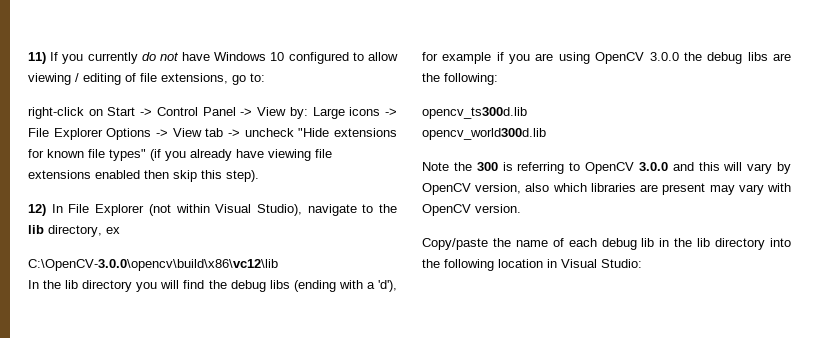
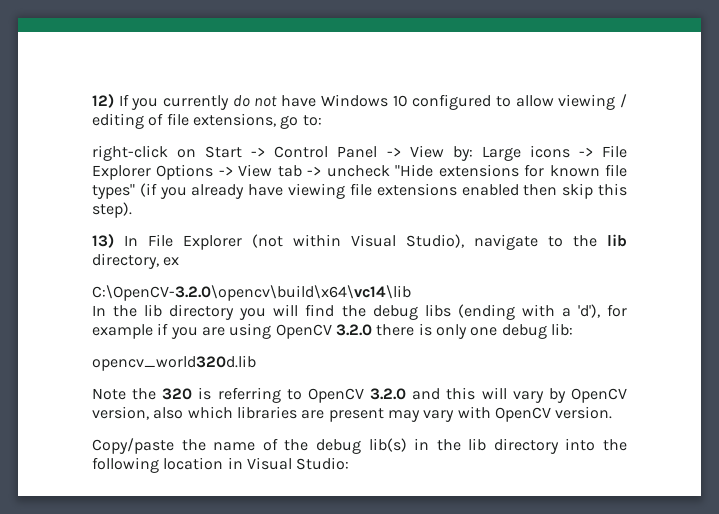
- 11) If you currently do not have Windows 10 configured to allow viewing / editing of file extensions, go to:
+ 12) If you currently do not have Windows 10 configured to allow viewing / editing of file extensions, go to:
- 12) In File Explorer (not within Visual Studio), navigate to the lib directory, ex
+ 13) In File Explorer (not within Visual Studio), navigate to the lib directory, ex
- C:\OpenCV-3.0.0\opencv\build\x86\vc12\lib
+ C:\OpenCV-3.2.0\opencv\build\x64\vc14\lib
- In the lib directory you will find the debug libs (ending with a 'd'), for example if you are using OpenCV 3.0.0 the debug libs are the following:
- opencv_ts300d.lib
- opencv_world300d.lib
+ In the lib directory you will find the debug libs (ending with a 'd'), for example if you are using OpenCV 3.2.0 there is only one debug lib:
+ opencv_world320d.lib
- Note the 300 is referring to OpenCV 3.0.0 and this will vary by OpenCV version, also which libraries are present may vary with OpenCV version.
+ Note the 320 is referring to OpenCV 3.2.0 and this will vary by OpenCV version, also which libraries are present may vary with OpenCV version.
- Copy/paste the name of each debug lib in the lib directory into the following location in Visual Studio:
+ Copy/paste the name of the debug lib(s) in the lib directory into the following location in Visual Studio:

